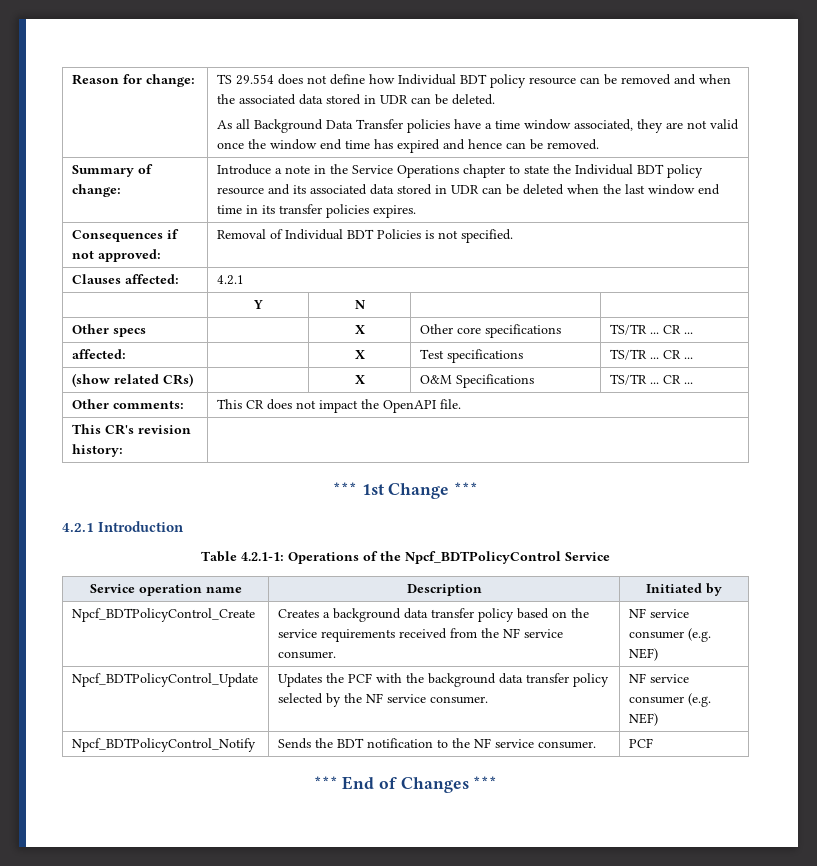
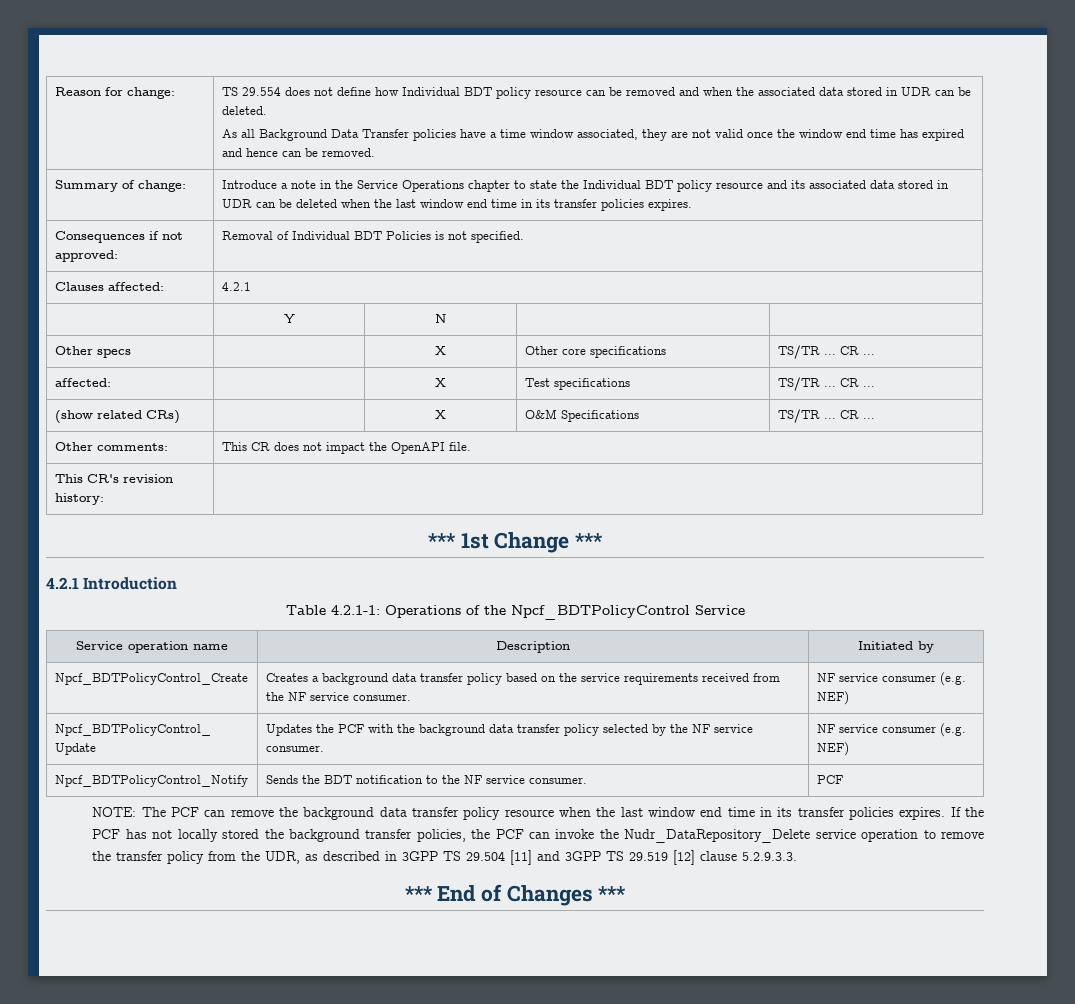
+ NOTE: The PCF can remove the background data transfer policy resource when the last window end time in its transfer policies expires. If the PCF has not locally stored the background transfer policies, the PCF can invoke the Nudr_DataRepository_Delete service operation to remove the transfer policy from the UDR, as described in 3GPP TS 29.504 [11] and 3GPP TS 29.519 [12] clause 5.2.9.3.3.

